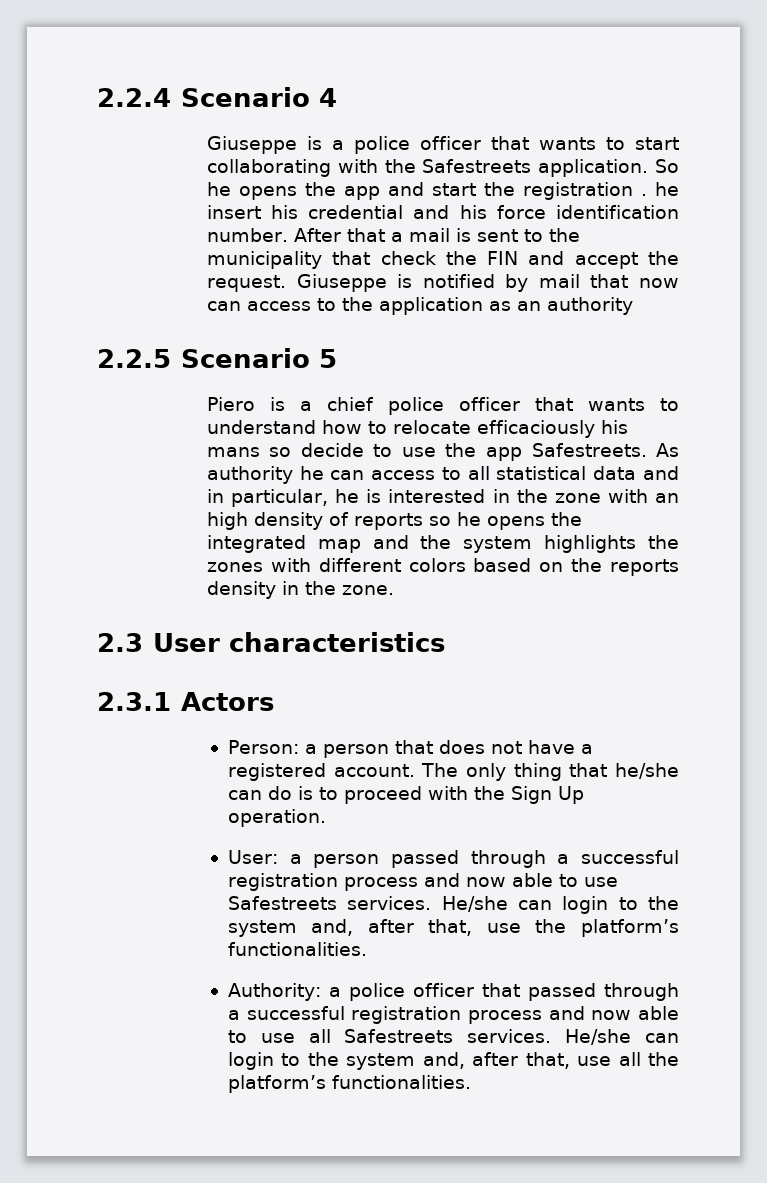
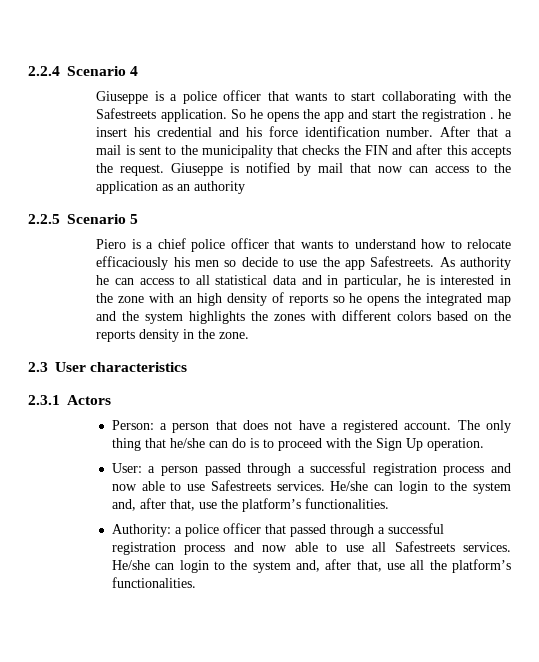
- After that a mail is sent to the municipality that check the FIN and accept the request.
+ After that a mail is sent to the municipality that checks the FIN and after this accepts the request.
- Piero is a chief police officer that wants to understand how to relocate efficaciously his mans so decide to use the app Safestreets.
+ Piero is a chief police officer that wants to understand how to relocate efficaciously his men so decide to use the app Safestreets.

